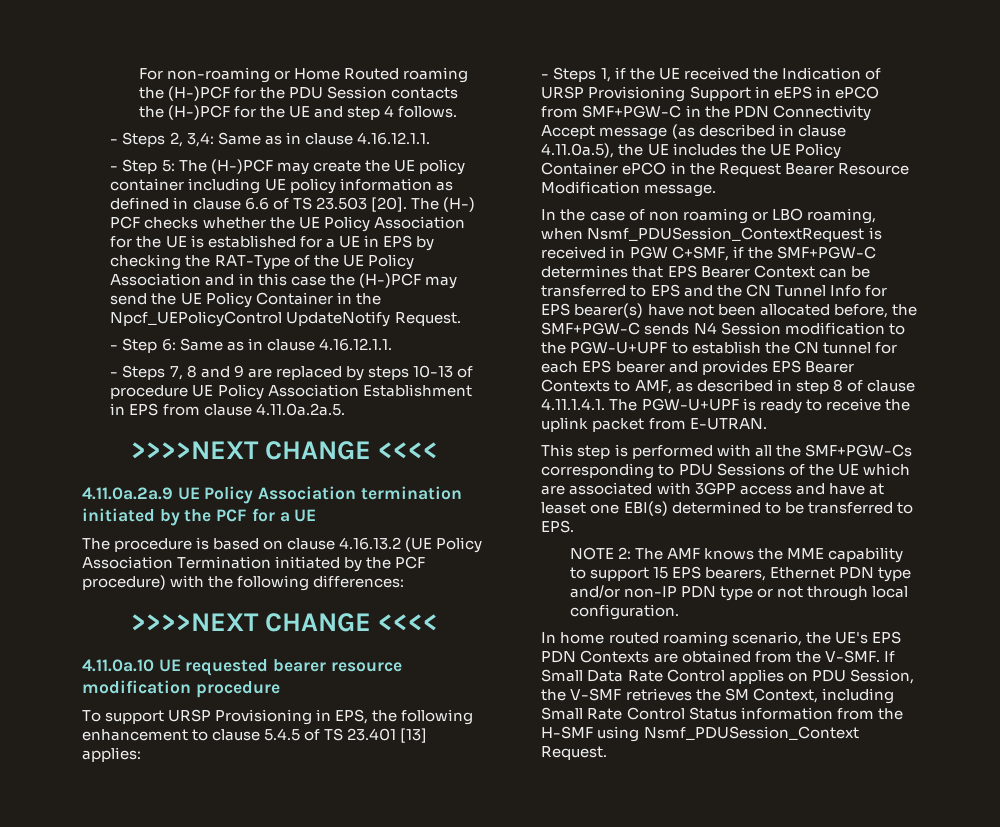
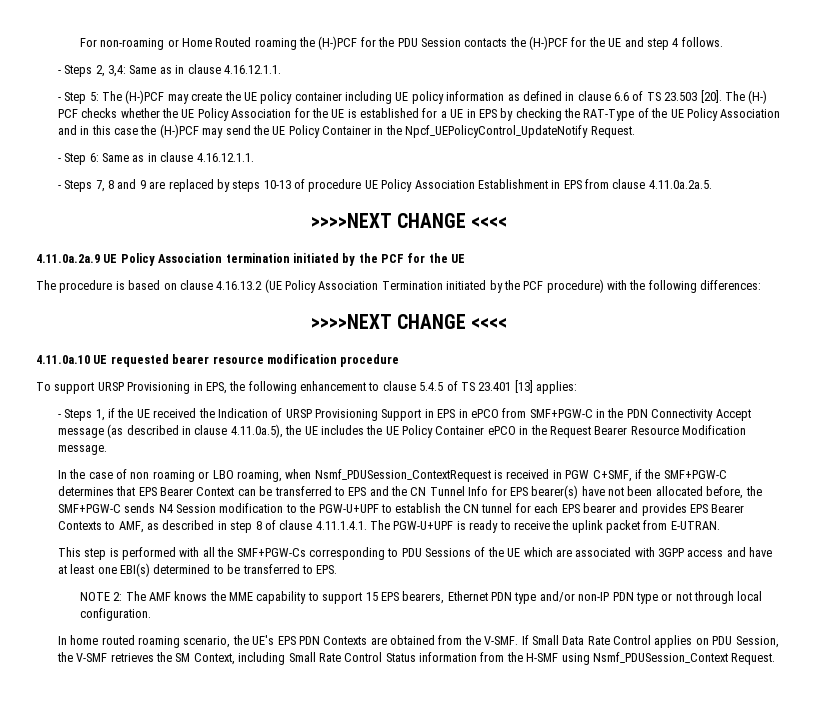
- The (H-) PCF checks whether the UE Policy Association for the UE is established for a UE in EPS by checking the RAT-Type of the UE Policy Association and in this case the (H-)PCF may send the UE Policy Container in the Npcf_UEPolicyControl UpdateNotify Request.
+ The (H-) PCF checks whether the UE Policy Association for the UE is established for a UE in EPS by checking the RAT-Type of the UE Policy Association and in this case the (H-)PCF may send the UE Policy Container in the Npcf_UEPolicyControl_UpdateNotify Request.
- 4.11.0a.2a.9 UE Policy Association termination initiated by the PCF for a UE
+ 4.11.0a.2a.9 UE Policy Association termination initiated by the PCF for the UE
- - Steps 1, if the UE received the Indication of URSP Provisioning Support in eEPS in ePCO from SMF+PGW-C in the PDN Connectivity Accept message (as described in clause 4.11.0a.5), the UE includes the UE Policy Container ePCO in the Request Bearer Resource Modification message.
+ - Steps 1, if the UE received the Indication of URSP Provisioning Support in EPS in ePCO from SMF+PGW-C in the PDN Connectivity Accept message (as described in clause 4.11.0a.5), the UE includes the UE Policy Container ePCO in the Request Bearer Resource Modification message.
- This step is performed with all the SMF+PGW-Cs corresponding to PDU Sessions of the UE which are associated with 3GPP access and have at leaset one EBI(s) determined to be transferred to EPS.
+ This step is performed with all the SMF+PGW-Cs corresponding to PDU Sessions of the UE which are associated with 3GPP access and have at least one EBI(s) determined to be transferred to EPS.

